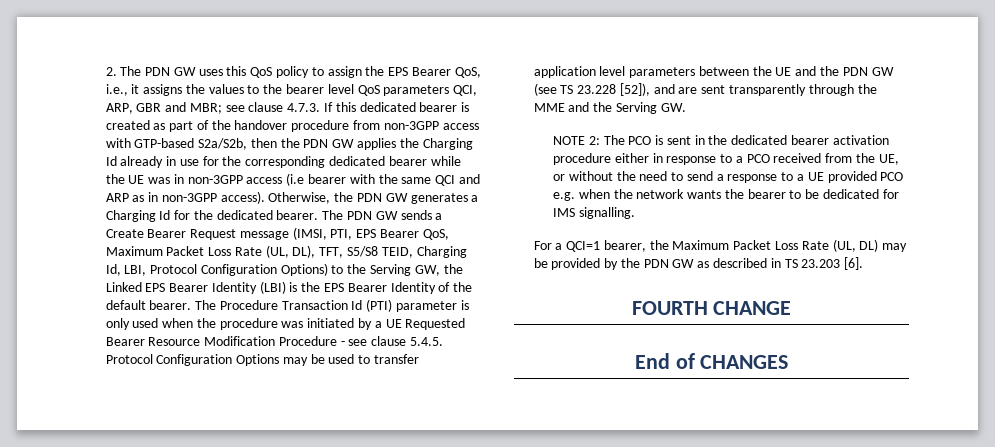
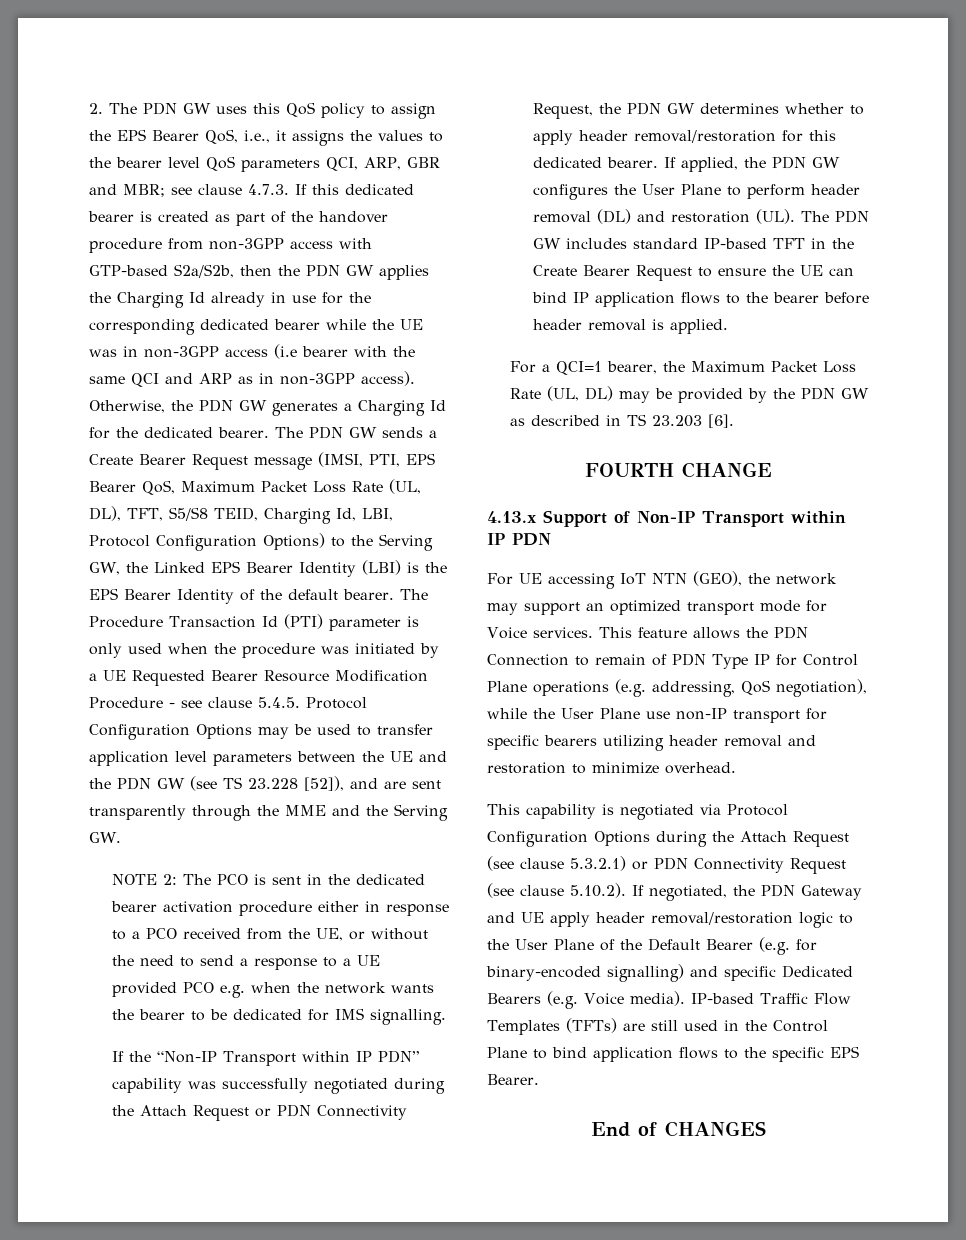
+ If the “Non-IP Transport within IP PDN” capability was successfully negotiated during the Attach Request or PDN Connectivity Request, the PDN GW determines whether to apply header removal/restoration for this dedicated bearer. If applied, the PDN GW configures the User Plane to perform header removal (DL) and restoration (UL). The PDN GW includes standard IP-based TFT in the Create Bearer Request to ensure the UE can bind IP application flows to the bearer before header removal is applied.
+ 4.13.x Support of Non-IP Transport within IP PDN
+ For UE accessing IoT NTN (GEO), the network may support an optimized transport mode for Voice services. This feature allows the PDN Connection to remain of PDN Type IP for Control Plane operations (e.g. addressing, QoS negotiation), while the User Plane use non-IP transport for specific bearers utilizing header removal and restoration to minimize overhead.
+ This capability is negotiated via Protocol Configuration Options during the Attach Request (see clause 5.3.2.1) or PDN Connectivity Request (see clause 5.10.2). If negotiated, the PDN Gateway and UE apply header removal/restoration logic to the User Plane of the Default Bearer (e.g. for binary-encoded signalling) and specific Dedicated Bearers (e.g. Voice media). IP-based Traffic Flow Templates (TFTs) are still used in the Control Plane to bind application flows to the specific EPS Bearer.

